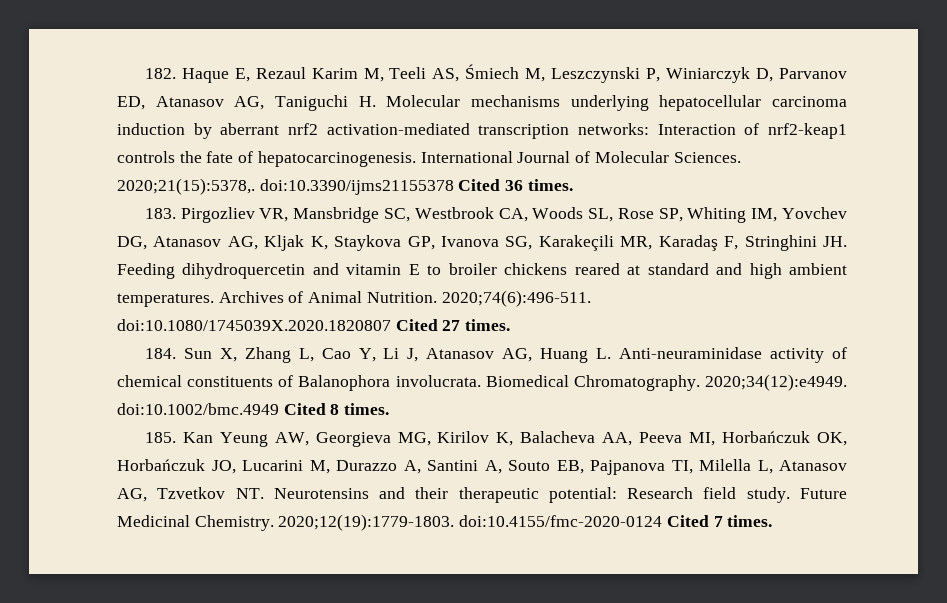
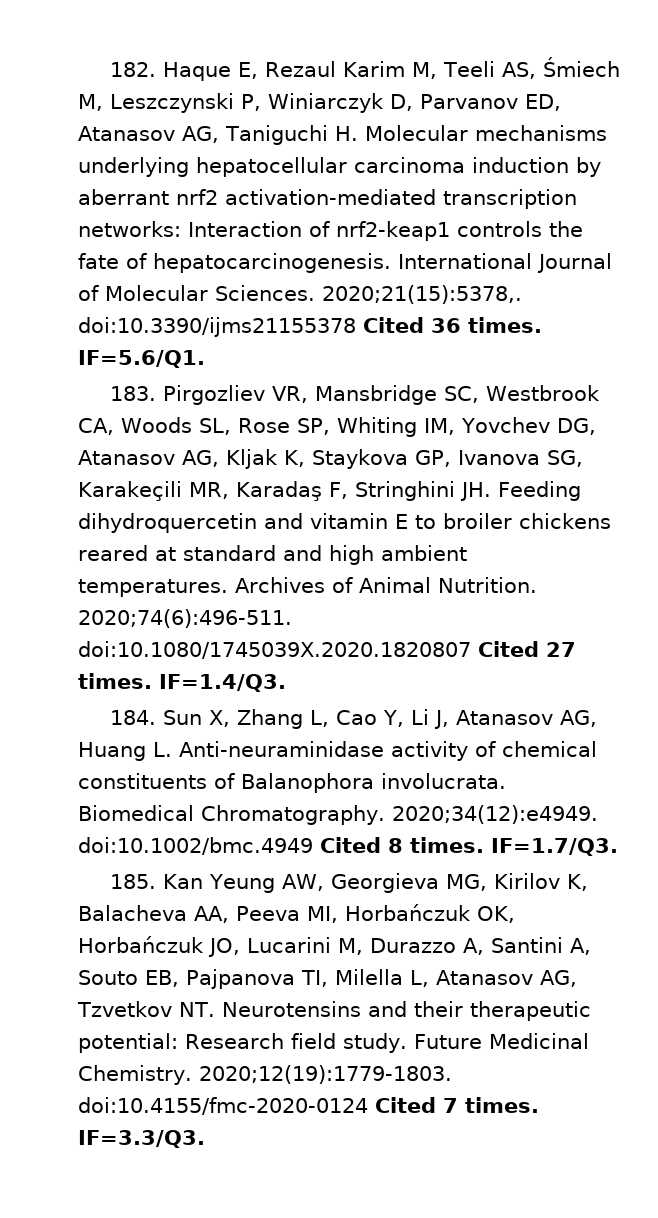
+ IF=5.6/Q1.
+ IF=1.4/Q3.
+ IF=1.7/Q3.
+ IF=3.3/Q3.

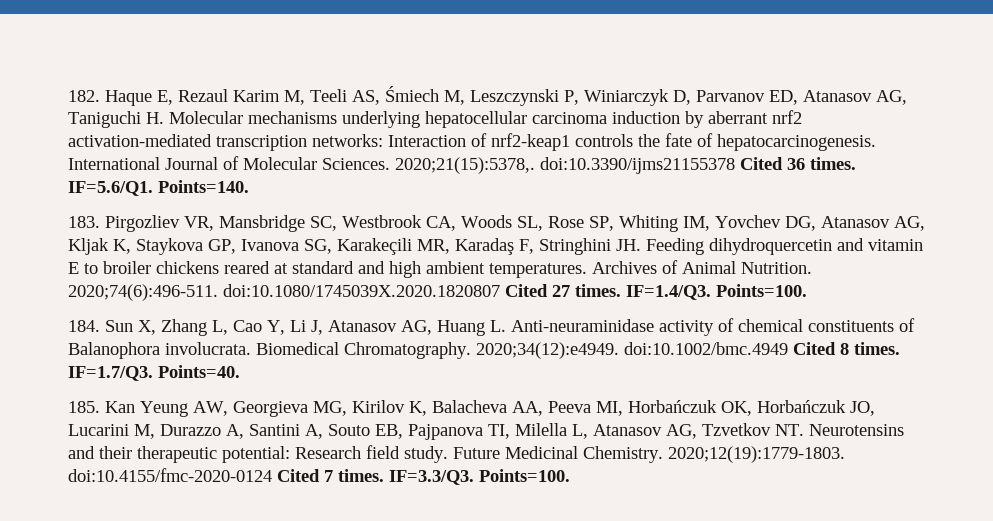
- IF=5.6/Q1.
+ IF=5.6/Q1. Points=140.
- IF=1.4/Q3.
+ IF=1.4/Q3. Points=100.
- IF=1.7/Q3.
+ IF=1.7/Q3. Points=40.
- IF=3.3/Q3.
+ IF=3.3/Q3. Points=100.

